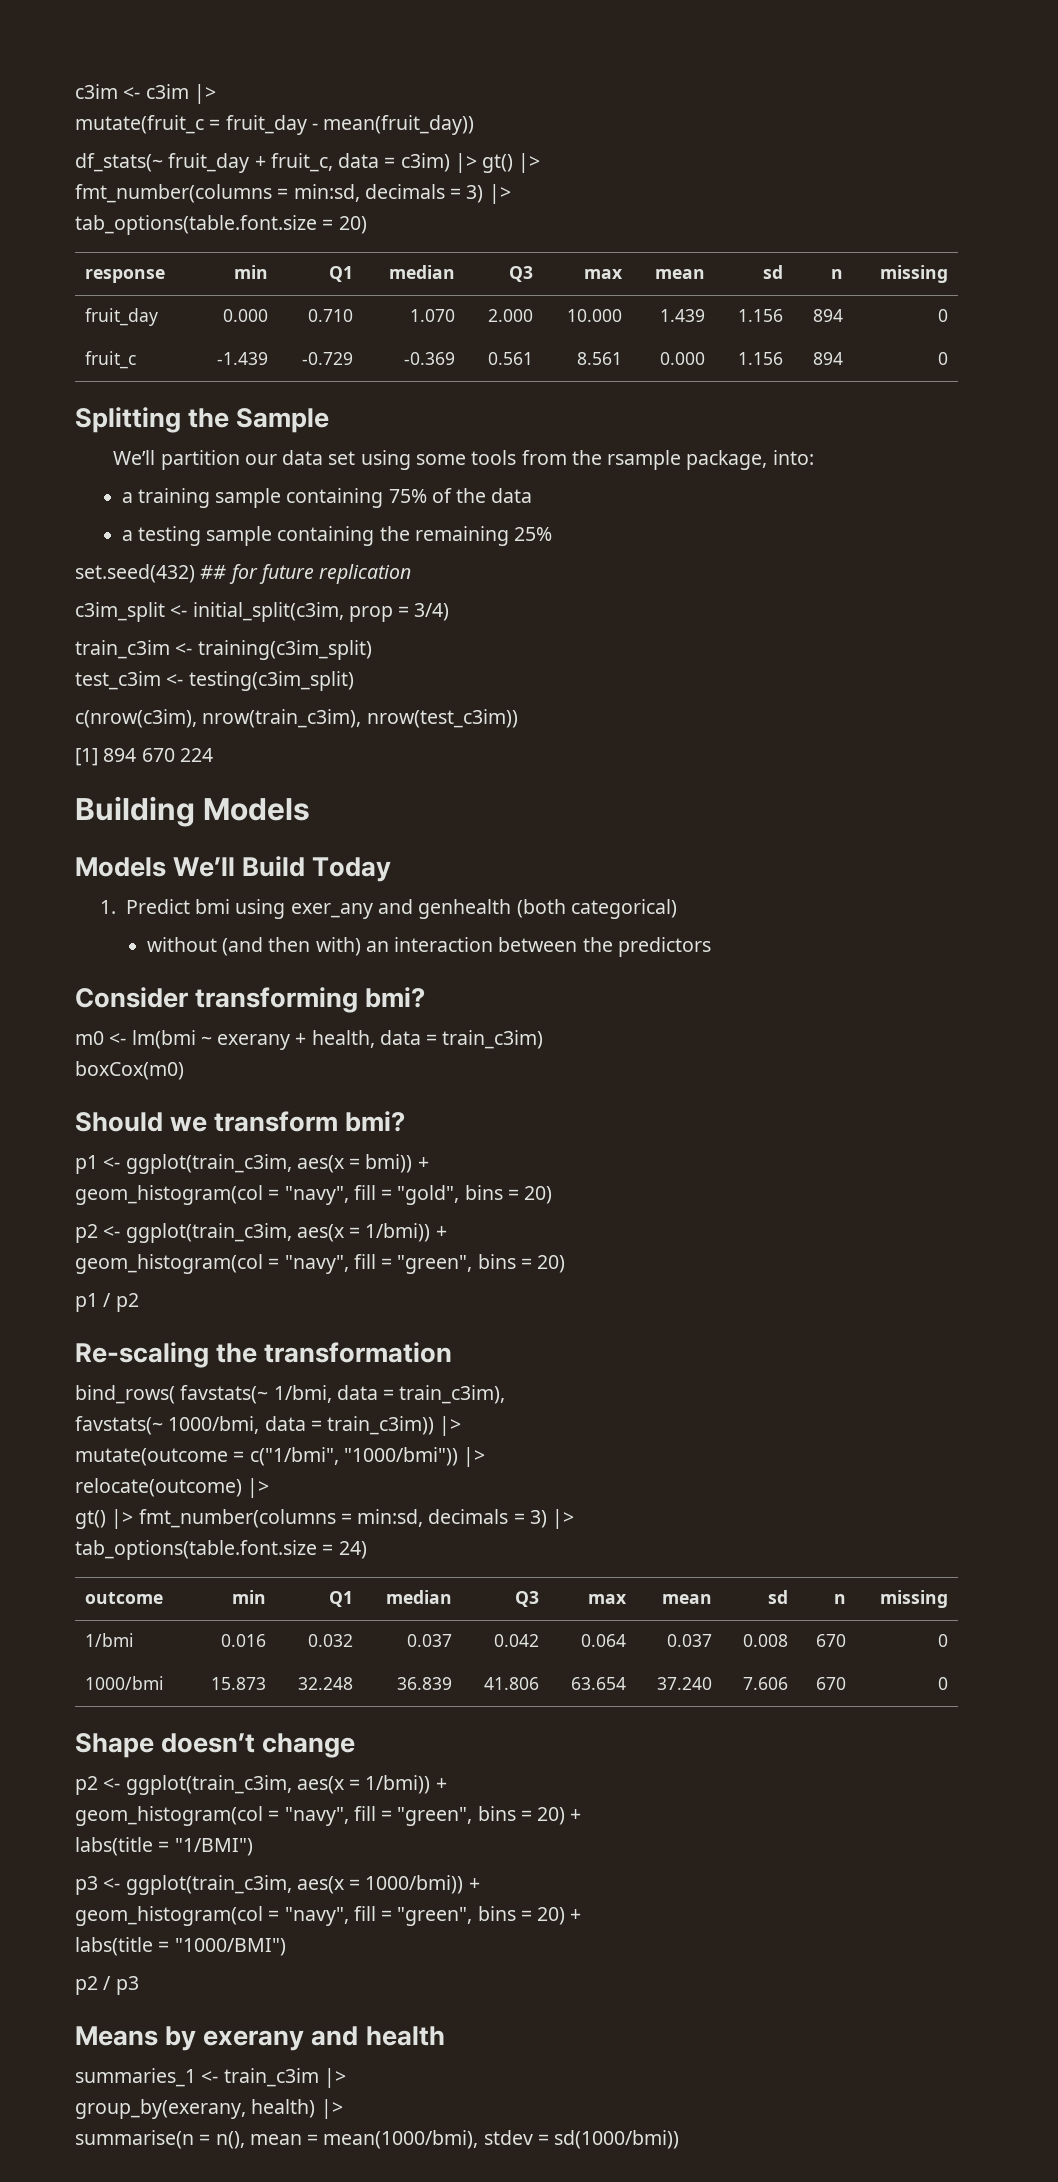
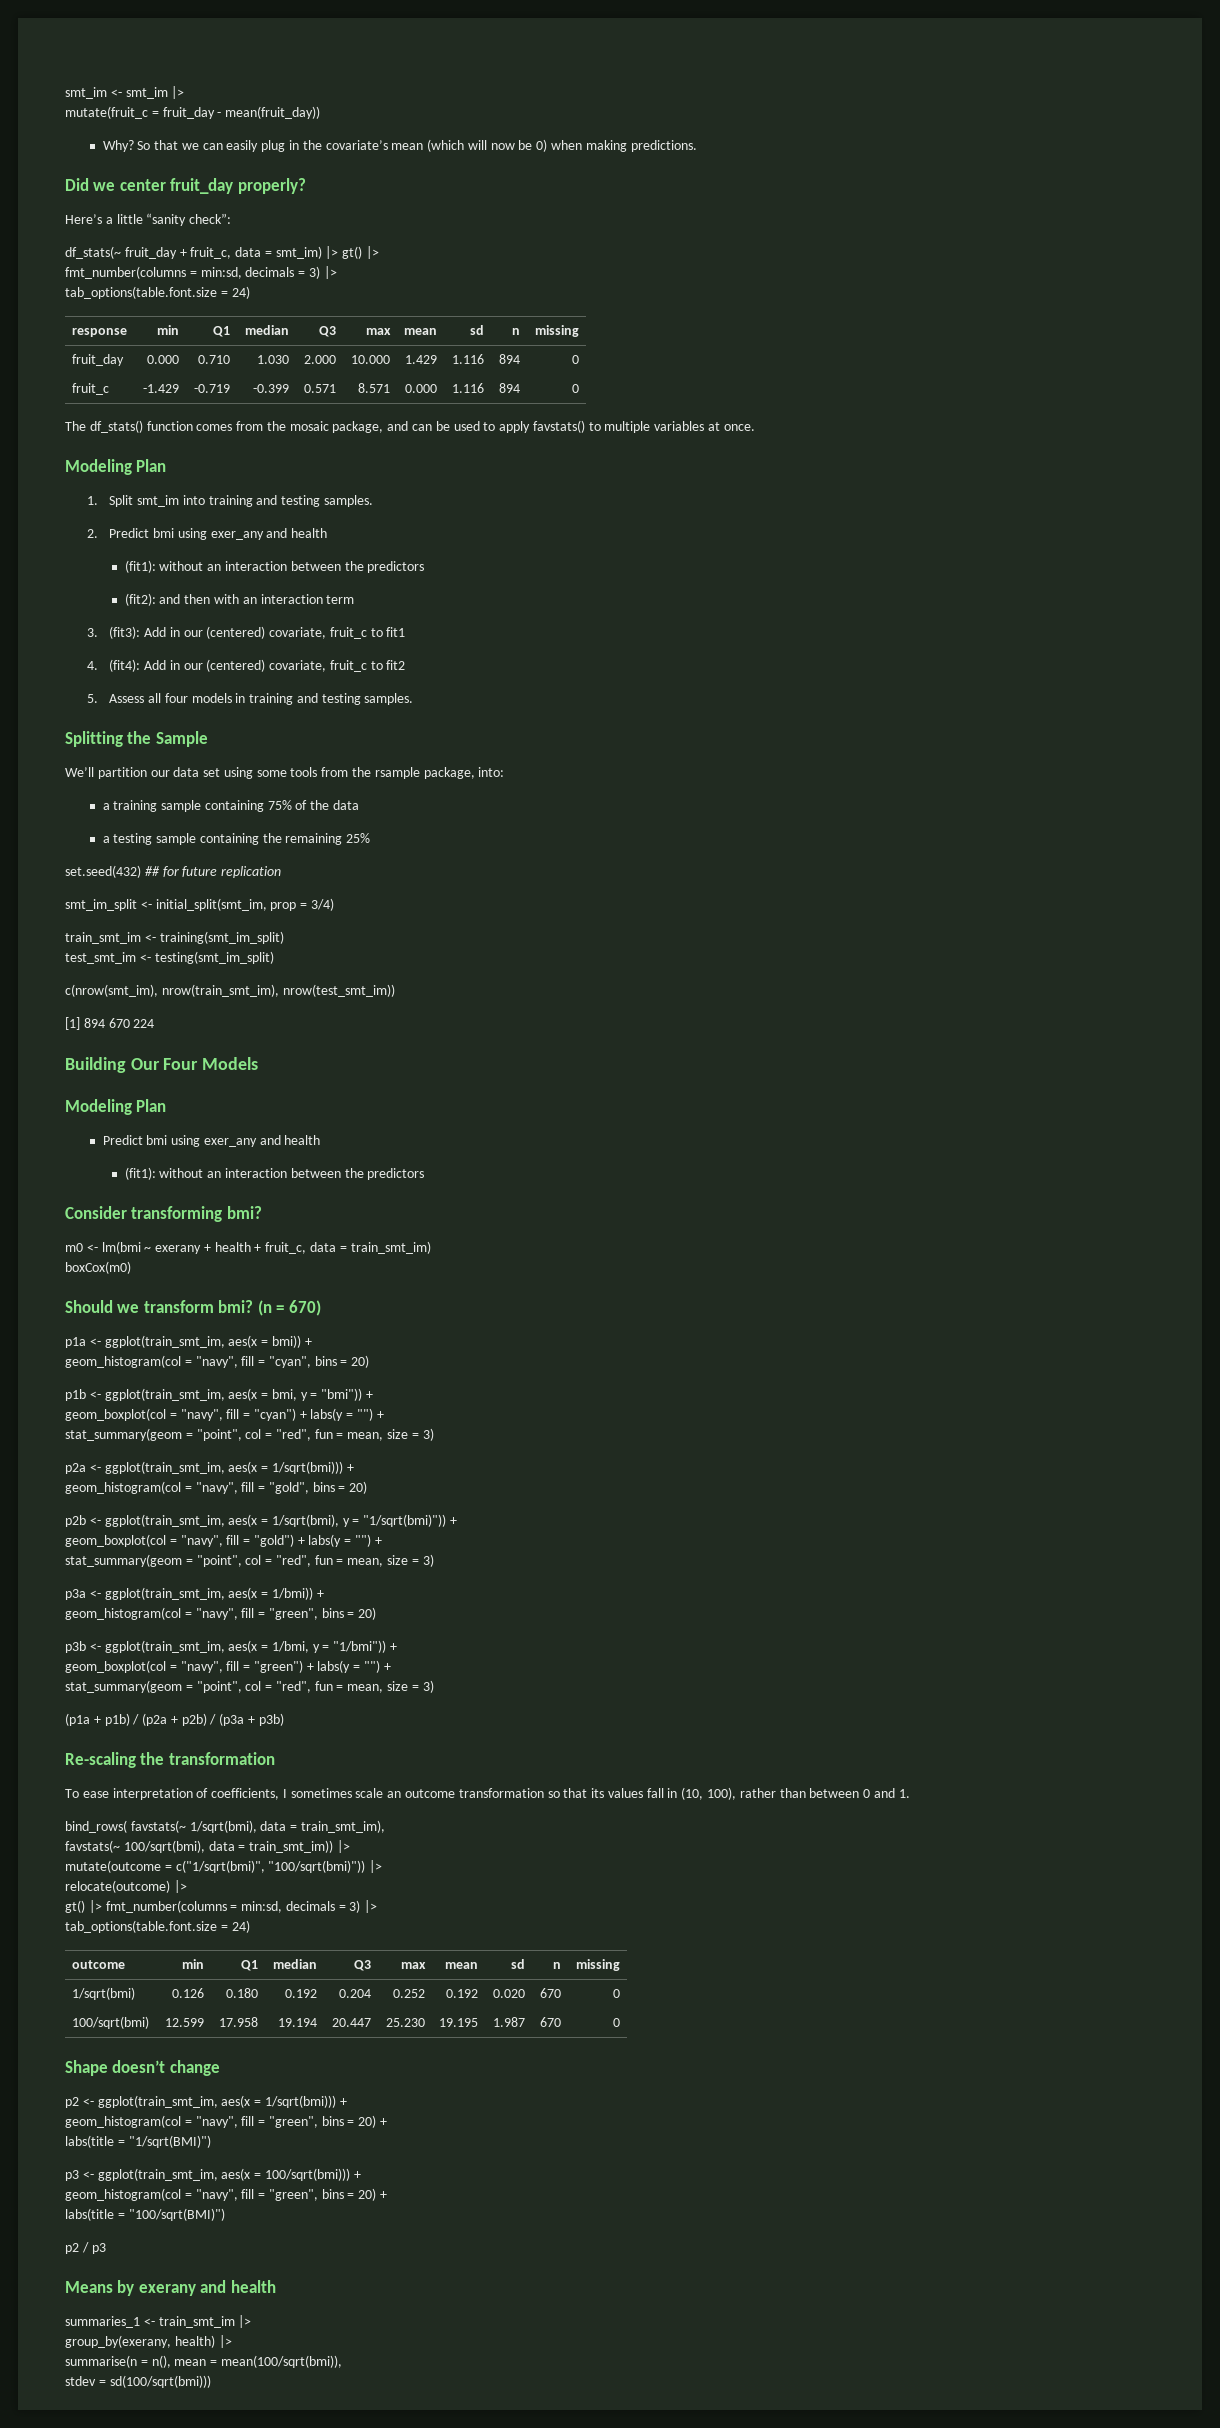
- c3im <- c3im |>
+ smt_im <- smt_im |>
+ Why? So that we can easily plug in the covariate’s mean (which will now be 0) when making predictions.
+ Did we center fruit_day properly?
+ Here’s a little “sanity check”:
- df_stats(~ fruit_day + fruit_c, data = c3im) |> gt() |>
+ df_stats(~ fruit_day + fruit_c, data = smt_im) |> gt() |>
  fmt_number(columns = min:sd, decimals = 3) |>
- tab_options(table.font.size = 20)
+ tab_options(table.font.size = 24)
- fruit_day | 0.000 | 0.710 | 1.070 | 2.000 | 10.000 | 1.439 | 1.156 | 894 | 0
+ fruit_day | 0.000 | 0.710 | 1.030 | 2.000 | 10.000 | 1.429 | 1.116 | 894 | 0
- fruit_c | -1.439 | -0.729 | -0.369 | 0.561 | 8.561 | 0.000 | 1.156 | 894 | 0
+ fruit_c | -1.429 | -0.719 | -0.399 | 0.571 | 8.571 | 0.000 | 1.116 | 894 | 0
+ The df_stats() function comes from the mosaic package, and can be used to apply favstats() to multiple variables at once.
+ Modeling Plan
+ 1. Split smt_im into training and testing samples.
+ 2. Predict bmi using exer_any and health
+ (fit1): without an interaction between the predictors
+ (fit2): and then with an interaction term
+ 3. (fit3): Add in our (centered) covariate, fruit_c to fit1
+ 4. (fit4): Add in our (centered) covariate, fruit_c to fit2
+ 5. Assess all four models in training and testing samples.
- c3im_split <- initial_split(c3im, prop = 3/4)
+ smt_im_split <- initial_split(smt_im, prop = 3/4)
- train_c3im <- training(c3im_split)
- test_c3im <- testing(c3im_split)
- c(nrow(c3im), nrow(train_c3im), nrow(test_c3im))
+ train_smt_im <- training(smt_im_split)
+ test_smt_im <- testing(smt_im_split)
+ c(nrow(smt_im), nrow(train_smt_im), nrow(test_smt_im))
- Building Models
- Models We’ll Build Today
- 1. Predict bmi using exer_any and genhealth (both categorical)
- without (and then with) an interaction between the predictors
+ Building Our Four Models
+ Modeling Plan
+ Predict bmi using exer_any and health
+ (fit1): without an interaction between the predictors
- m0 <- lm(bmi ~ exerany + health, data = train_c3im)
+ m0 <- lm(bmi ~ exerany + health + fruit_c, data = train_smt_im)
- Should we transform bmi?
- p1 <- ggplot(train_c3im, aes(x = bmi)) +
+ Should we transform bmi? (n = 670)
+ p1a <- ggplot(train_smt_im, aes(x = bmi)) +
+ geom_histogram(col = "navy", fill = "cyan", bins = 20)
+ p1b <- ggplot(train_smt_im, aes(x = bmi, y = "bmi")) +
+ geom_boxplot(col = "navy", fill = "cyan") + labs(y = "") +
+ stat_summary(geom = "point", col = "red", fun = mean, size = 3)
+ p2a <- ggplot(train_smt_im, aes(x = 1/sqrt(bmi))) +
  geom_histogram(col = "navy", fill = "gold", bins = 20)
- p2 <- ggplot(train_c3im, aes(x = 1/bmi)) +
+ p2b <- ggplot(train_smt_im, aes(x = 1/sqrt(bmi), y = "1/sqrt(bmi)")) +
+ geom_boxplot(col = "navy", fill = "gold") + labs(y = "") +
+ stat_summary(geom = "point", col = "red", fun = mean, size = 3)
+ p3a <- ggplot(train_smt_im, aes(x = 1/bmi)) +
- p1 / p2
+ p3b <- ggplot(train_smt_im, aes(x = 1/bmi, y = "1/bmi")) +
+ geom_boxplot(col = "navy", fill = "green") + labs(y = "") +
+ stat_summary(geom = "point", col = "red", fun = mean, size = 3)
+ (p1a + p1b) / (p2a + p2b) / (p3a + p3b)
  Re-scaling the transformation
+ To ease interpretation of coefficients, I sometimes scale an outcome transformation so that its values fall in (10, 100), rather than between 0 and 1.
- bind_rows( favstats(~ 1/bmi, data = train_c3im),
- favstats(~ 1000/bmi, data = train_c3im)) |>
+ bind_rows( favstats(~ 1/sqrt(bmi), data = train_smt_im),
+ favstats(~ 100/sqrt(bmi), data = train_smt_im)) |>
- mutate(outcome = c("1/bmi", "1000/bmi")) |>
+ mutate(outcome = c("1/sqrt(bmi)", "100/sqrt(bmi)")) |>
- 1/bmi | 0.016 | 0.032 | 0.037 | 0.042 | 0.064 | 0.037 | 0.008 | 670 | 0
- 1000/bmi | 15.873 | 32.248 | 36.839 | 41.806 | 63.654 | 37.240 | 7.606 | 670 | 0
+ 1/sqrt(bmi) | 0.126 | 0.180 | 0.192 | 0.204 | 0.252 | 0.192 | 0.020 | 670 | 0
+ 100/sqrt(bmi) | 12.599 | 17.958 | 19.194 | 20.447 | 25.230 | 19.195 | 1.987 | 670 | 0
  Shape doesn’t change
- p2 <- ggplot(train_c3im, aes(x = 1/bmi)) +
+ p2 <- ggplot(train_smt_im, aes(x = 1/sqrt(bmi))) +
- labs(title = "1/BMI")
+ labs(title = "1/sqrt(BMI)")
- p3 <- ggplot(train_c3im, aes(x = 1000/bmi)) +
+ p3 <- ggplot(train_smt_im, aes(x = 100/sqrt(bmi))) +
- labs(title = "1000/BMI")
+ labs(title = "100/sqrt(BMI)")
- summaries_1 <- train_c3im |>
+ summaries_1 <- train_smt_im |>
- summarise(n = n(), mean = mean(1000/bmi), stdev = sd(1000/bmi))
+ summarise(n = n(), mean = mean(100/sqrt(bmi)),
+ stdev = sd(100/sqrt(bmi)))

